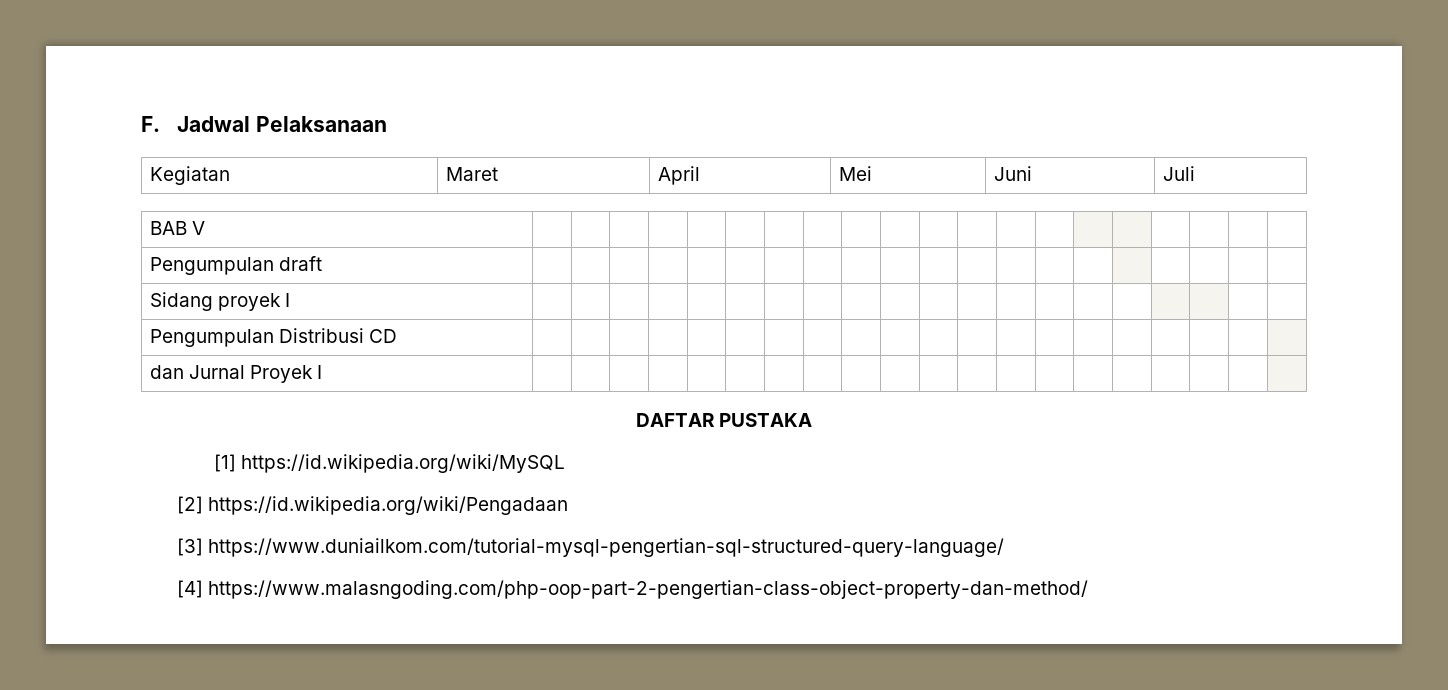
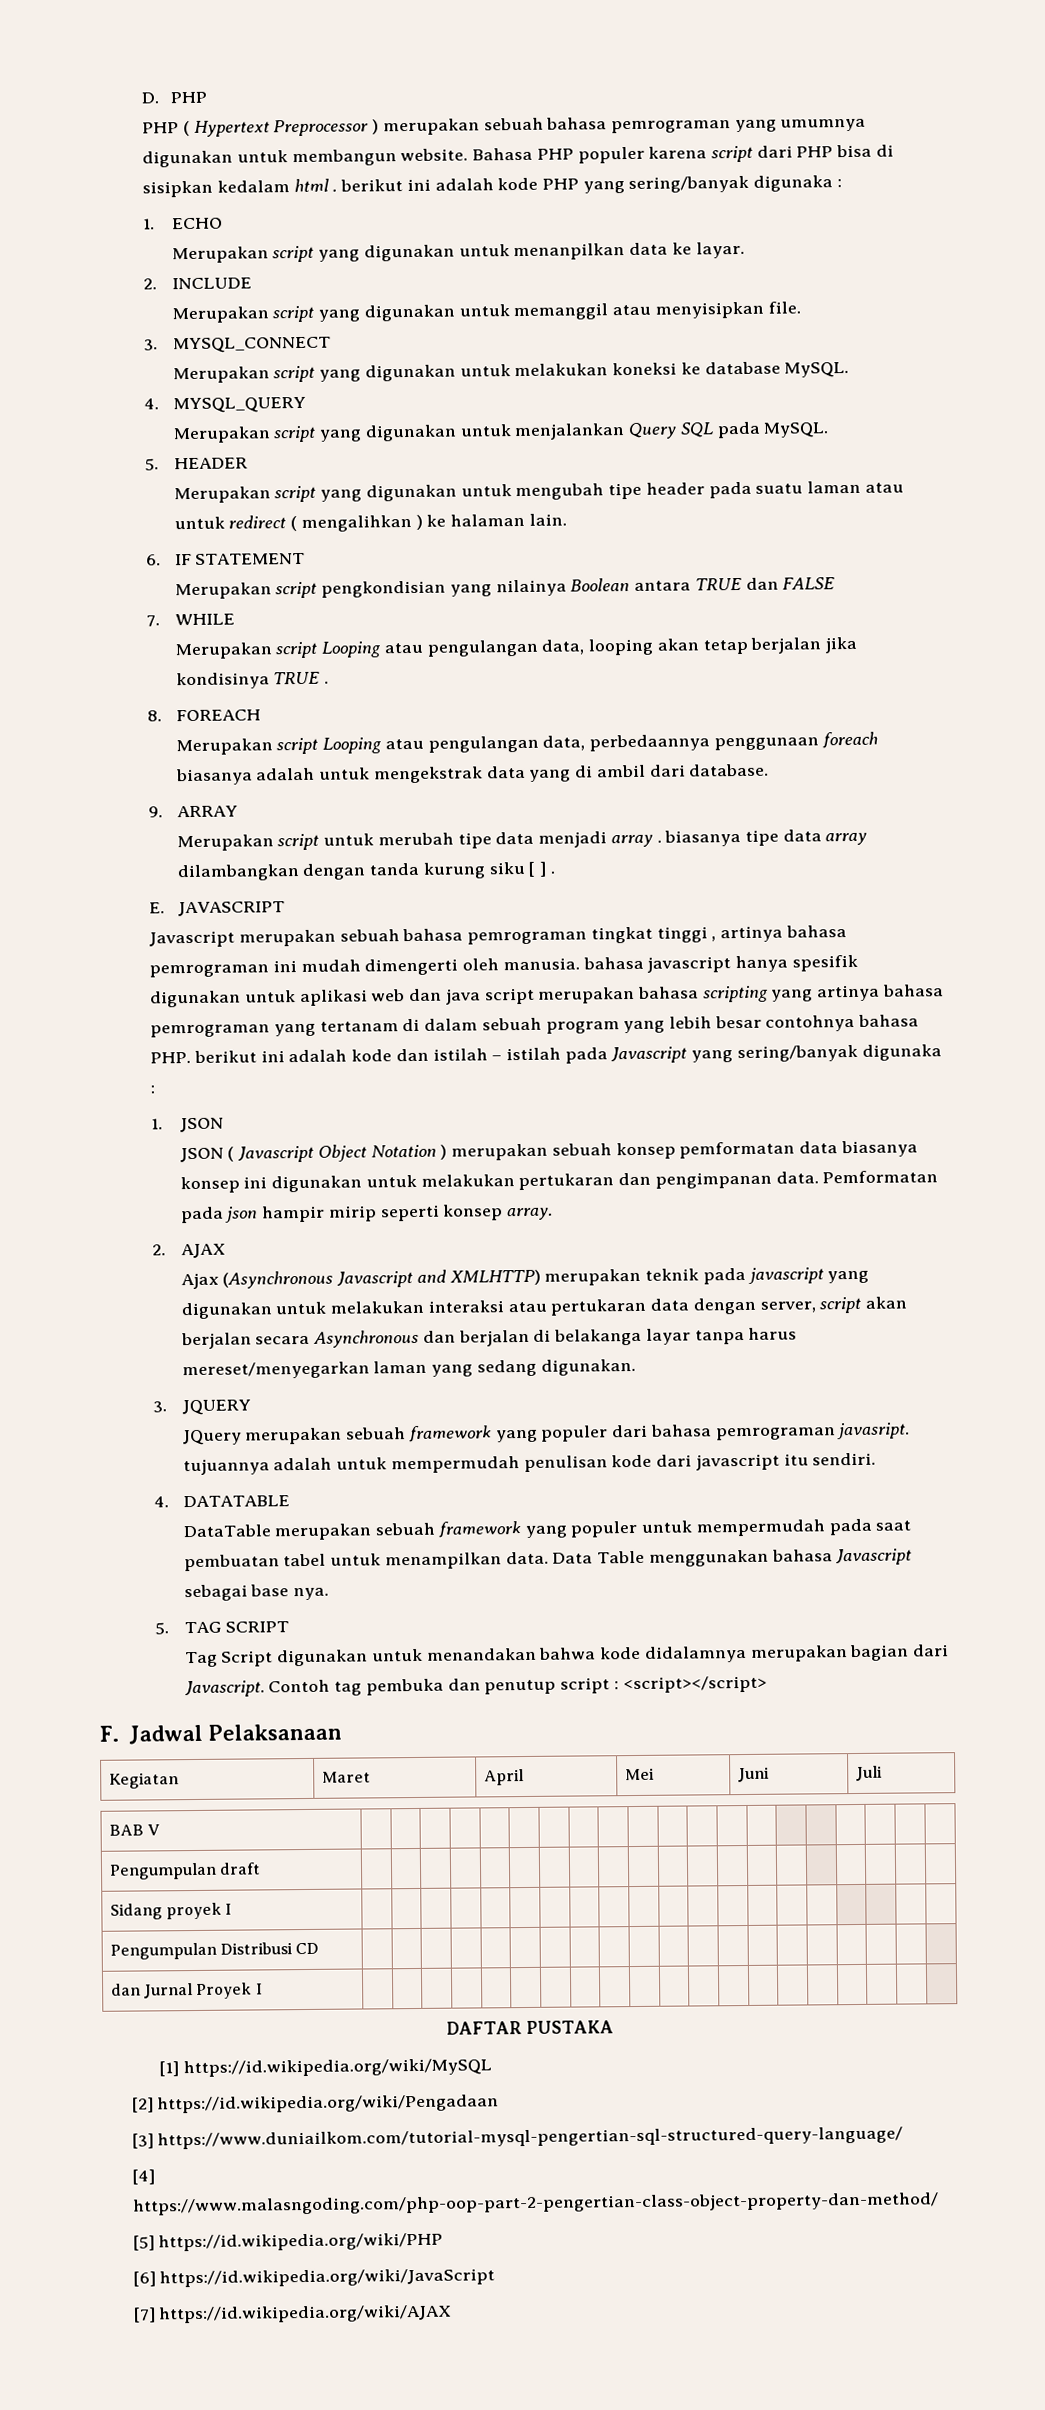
+ D. PHP
+ PHP ( Hypertext Preprocessor ) merupakan sebuah bahasa pemrograman yang umumnya digunakan untuk membangun website. Bahasa PHP populer karena script dari PHP bisa di sisipkan kedalam html . berikut ini adalah kode PHP yang sering/banyak digunaka :
+ 1. ECHO
+ Merupakan script yang digunakan untuk menanpilkan data ke layar.
+ 2. INCLUDE
+ Merupakan script yang digunakan untuk memanggil atau menyisipkan file.
+ 3. MYSQL_CONNECT
+ Merupakan script yang digunakan untuk melakukan koneksi ke database MySQL.
+ 4. MYSQL_QUERY
+ Merupakan script yang digunakan untuk menjalankan Query SQL pada MySQL.
+ 5. HEADER
+ Merupakan script yang digunakan untuk mengubah tipe header pada suatu laman atau untuk redirect ( mengalihkan ) ke halaman lain.
+ 6. IF STATEMENT
+ Merupakan script pengkondisian yang nilainya Boolean antara TRUE dan FALSE
+ 7. WHILE
+ Merupakan script Looping atau pengulangan data, looping akan tetap berjalan jika kondisinya TRUE .
+ 8. FOREACH
+ Merupakan script Looping atau pengulangan data, perbedaannya penggunaan foreach biasanya adalah untuk mengekstrak data yang di ambil dari database.
+ 9. ARRAY
+ Merupakan script untuk merubah tipe data menjadi array . biasanya tipe data array dilambangkan dengan tanda kurung siku [ ] .
+ E. JAVASCRIPT
+ Javascript merupakan sebuah bahasa pemrograman tingkat tinggi , artinya bahasa pemrograman ini mudah dimengerti oleh manusia. bahasa javascript hanya spesifik digunakan untuk aplikasi web dan java script merupakan bahasa scripting yang artinya bahasa pemrograman yang tertanam di dalam sebuah program yang lebih besar contohnya bahasa PHP. berikut ini adalah kode dan istilah – istilah pada Javascript yang sering/banyak digunaka :
+ 1. JSON
+ JSON ( Javascript Object Notation ) merupakan sebuah konsep pemformatan data biasanya konsep ini digunakan untuk melakukan pertukaran dan pengimpanan data. Pemformatan pada json hampir mirip seperti konsep array.
+ 2. AJAX
+ Ajax (Asynchronous Javascript and XMLHTTP) merupakan teknik pada javascript yang digunakan untuk melakukan interaksi atau pertukaran data dengan server, script akan berjalan secara Asynchronous dan berjalan di belakanga layar tanpa harus mereset/menyegarkan laman yang sedang digunakan.
+ 3. JQUERY
+ JQuery merupakan sebuah framework yang populer dari bahasa pemrograman javasript. tujuannya adalah untuk mempermudah penulisan kode dari javascript itu sendiri.
+ 4. DATATABLE
+ DataTable merupakan sebuah framework yang populer untuk mempermudah pada saat pembuatan tabel untuk menampilkan data. Data Table menggunakan bahasa Javascript sebagai base nya.
+ 5. TAG SCRIPT
+ Tag Script digunakan untuk menandakan bahwa kode didalamnya merupakan bagian dari Javascript. Contoh tag pembuka dan penutup script : <script></script>
+ [5] https://id.wikipedia.org/wiki/PHP
+ [6] https://id.wikipedia.org/wiki/JavaScript
+ [7] https://id.wikipedia.org/wiki/AJAX

